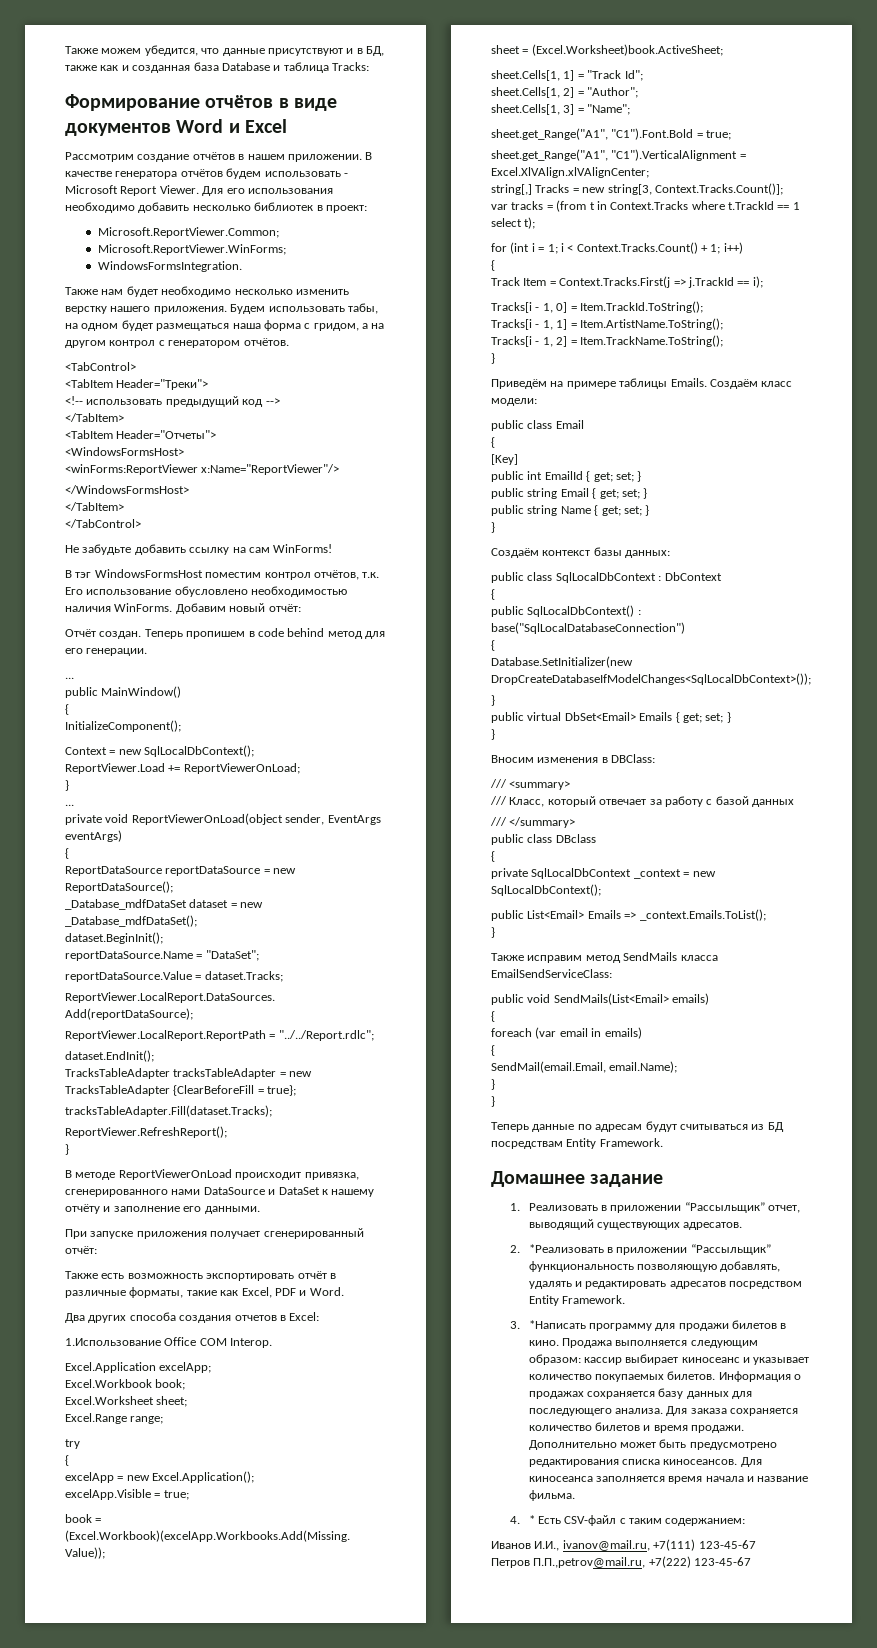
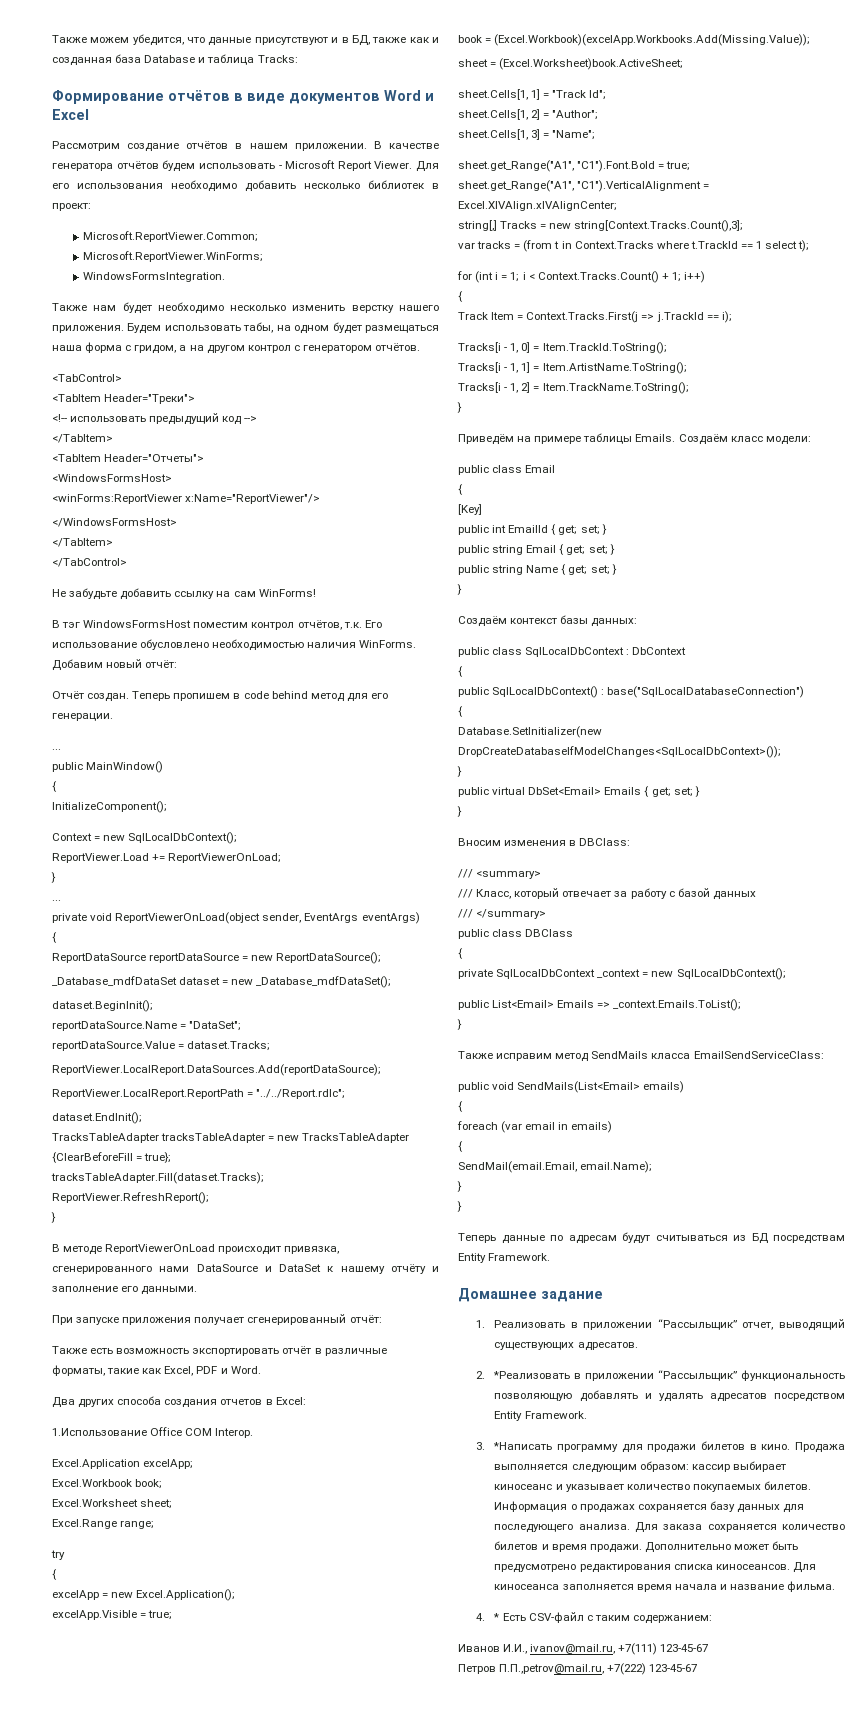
- string[,] Tracks = new string[3, Сontext.Tracks.Count()];
+ string[,] Tracks = new string[Сontext.Tracks.Count(),3];
- public class DBclass
+ public class DBClass
- 2. *Реализовать в приложении “Рассыльщик” функциональность позволяющую добавлять, удалять и редактировать адресатов посредством Entity Framework.
+ 2. *Реализовать в приложении “Рассыльщик” функциональность позволяющую добавлять и удалять адресатов посредством Entity Framework.

